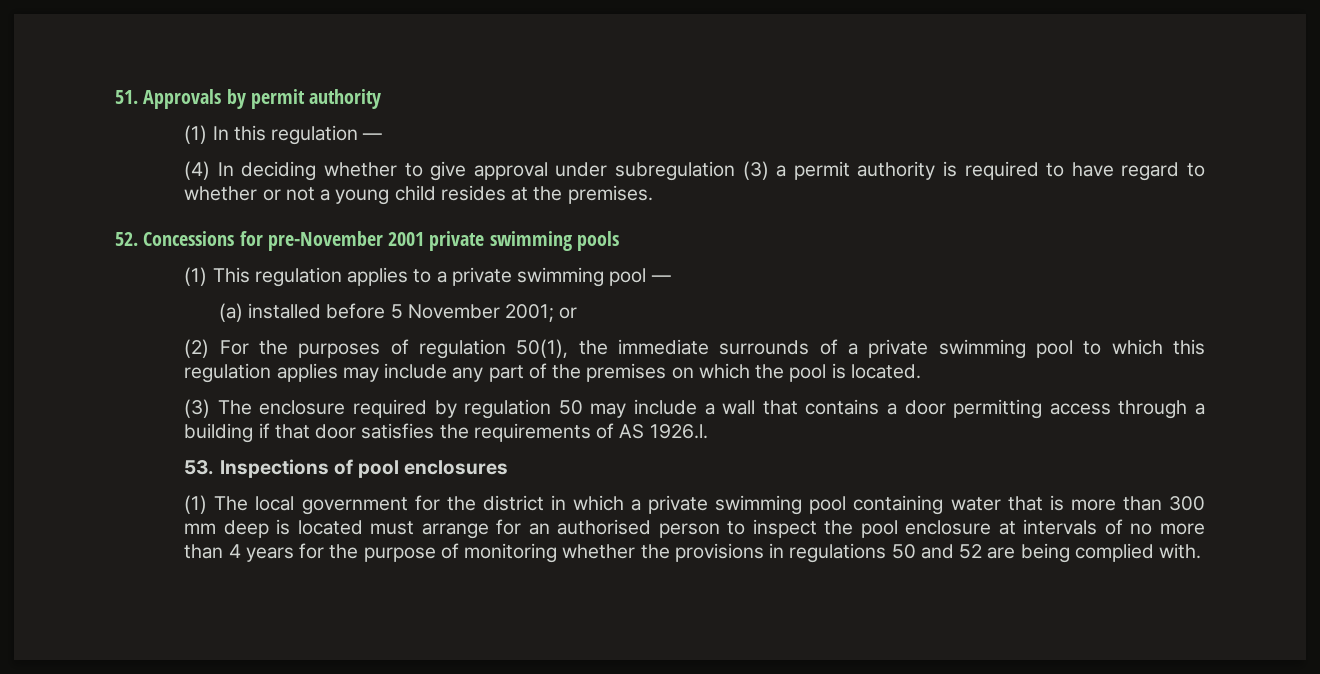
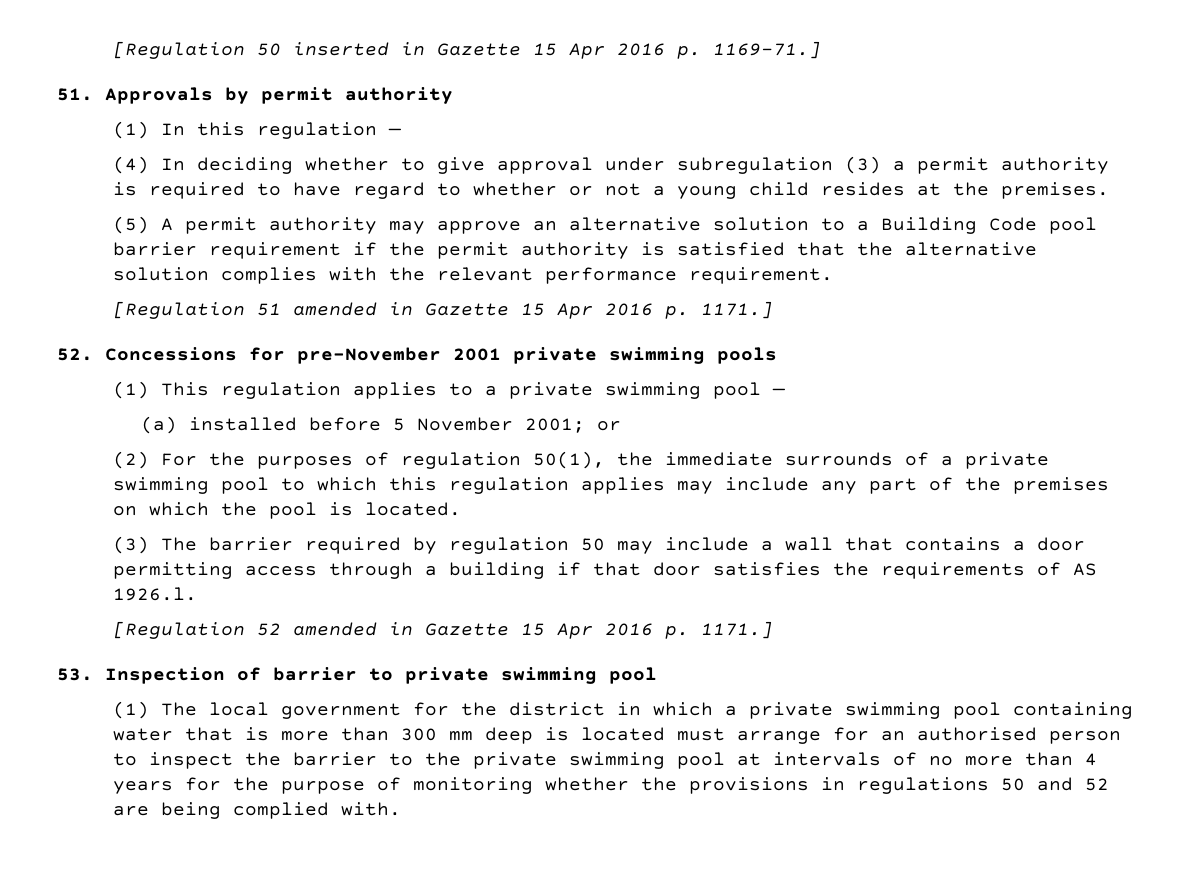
+ [Regulation 50 inserted in Gazette 15 Apr 2016 p. 1169-71.]
+ (5) A permit authority may approve an alternative solution to a Building Code pool barrier requirement if the permit authority is satisfied that the alternative solution complies with the relevant performance requirement.
+ [Regulation 51 amended in Gazette 15 Apr 2016 p. 1171.]
- (3) The enclosure required by regulation 50 may include a wall that contains a door permitting access through a building if that door satisfies the requirements of AS 1926.l.
+ (3) The barrier required by regulation 50 may include a wall that contains a door permitting access through a building if that door satisfies the requirements of AS 1926.l.
- 53. Inspections of pool enclosures
+ [Regulation 52 amended in Gazette 15 Apr 2016 p. 1171.]
+ 53. Inspection of barrier to private swimming pool
- (1) The local government for the district in which a private swimming pool containing water that is more than 300 mm deep is located must arrange for an authorised person to inspect the pool enclosure at intervals of no more than 4 years for the purpose of monitoring whether the provisions in regulations 50 and 52 are being complied with.
+ (1) The local government for the district in which a private swimming pool containing water that is more than 300 mm deep is located must arrange for an authorised person to inspect the barrier to the private swimming pool at intervals of no more than 4 years for the purpose of monitoring whether the provisions in regulations 50 and 52 are being complied with.

